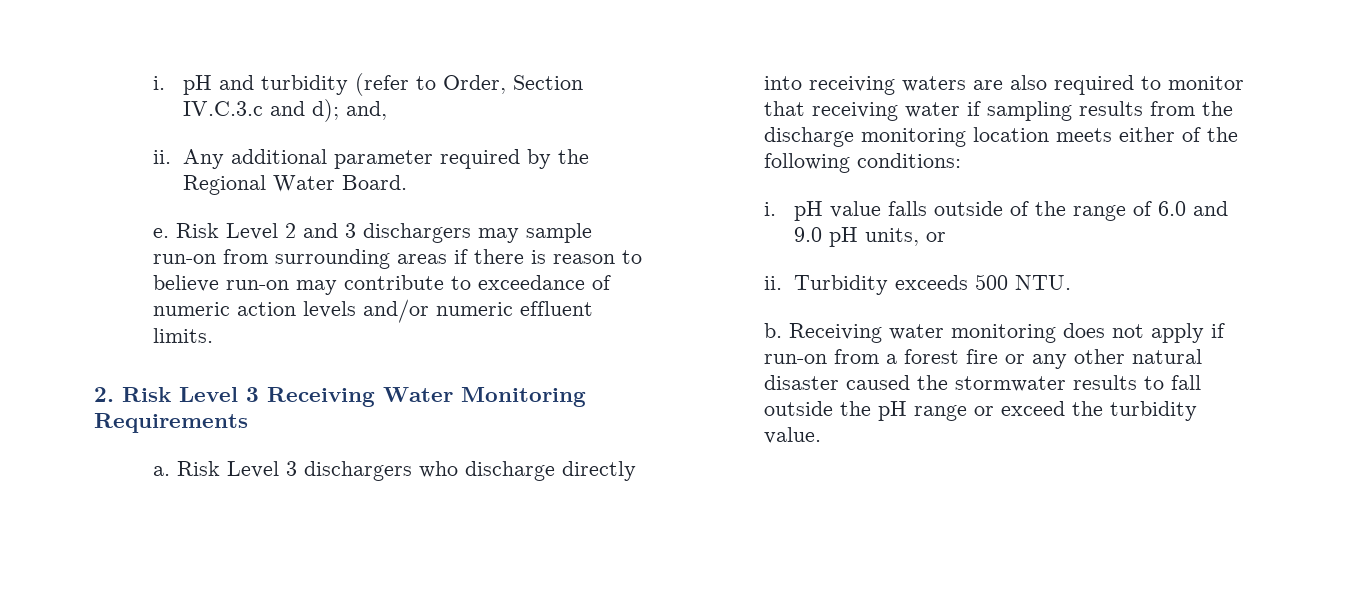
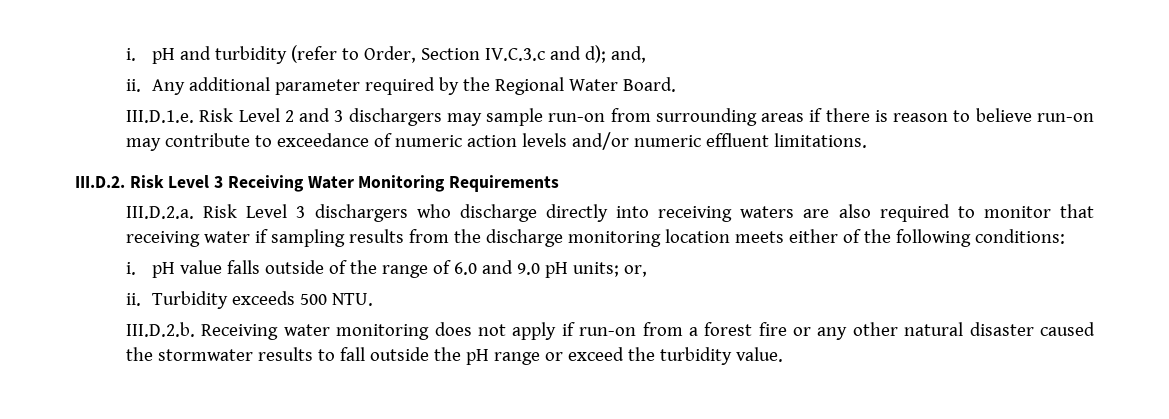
- e. Risk Level 2 and 3 dischargers may sample run-on from surrounding areas if there is reason to believe run-on may contribute to exceedance of numeric action levels and/or numeric effluent limits.
- 2. Risk Level 3 Receiving Water Monitoring Requirements
+ III.D.1.e. Risk Level 2 and 3 dischargers may sample run-on from surrounding areas if there is reason to believe run-on may contribute to exceedance of numeric action levels and/or numeric effluent limitations.
+ III.D.2. Risk Level 3 Receiving Water Monitoring Requirements
- a. Risk Level 3 dischargers who discharge directly into receiving waters are also required to monitor that receiving water if sampling results from the discharge monitoring location meets either of the following conditions:
+ III.D.2.a. Risk Level 3 dischargers who discharge directly into receiving waters are also required to monitor that receiving water if sampling results from the discharge monitoring location meets either of the following conditions:
- i. pH value falls outside of the range of 6.0 and 9.0 pH units, or
+ i. pH value falls outside of the range of 6.0 and 9.0 pH units; or,
- b. Receiving water monitoring does not apply if run-on from a forest fire or any other natural disaster caused the stormwater results to fall outside the pH range or exceed the turbidity value.
+ III.D.2.b. Receiving water monitoring does not apply if run-on from a forest fire or any other natural disaster caused the stormwater results to fall outside the pH range or exceed the turbidity value.

